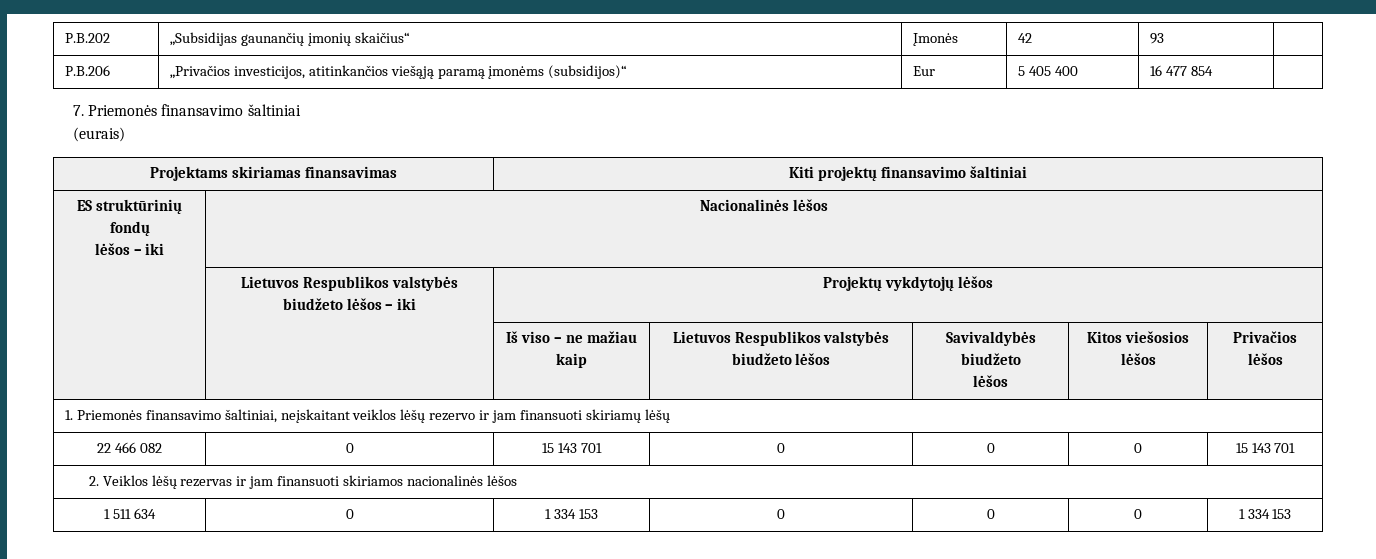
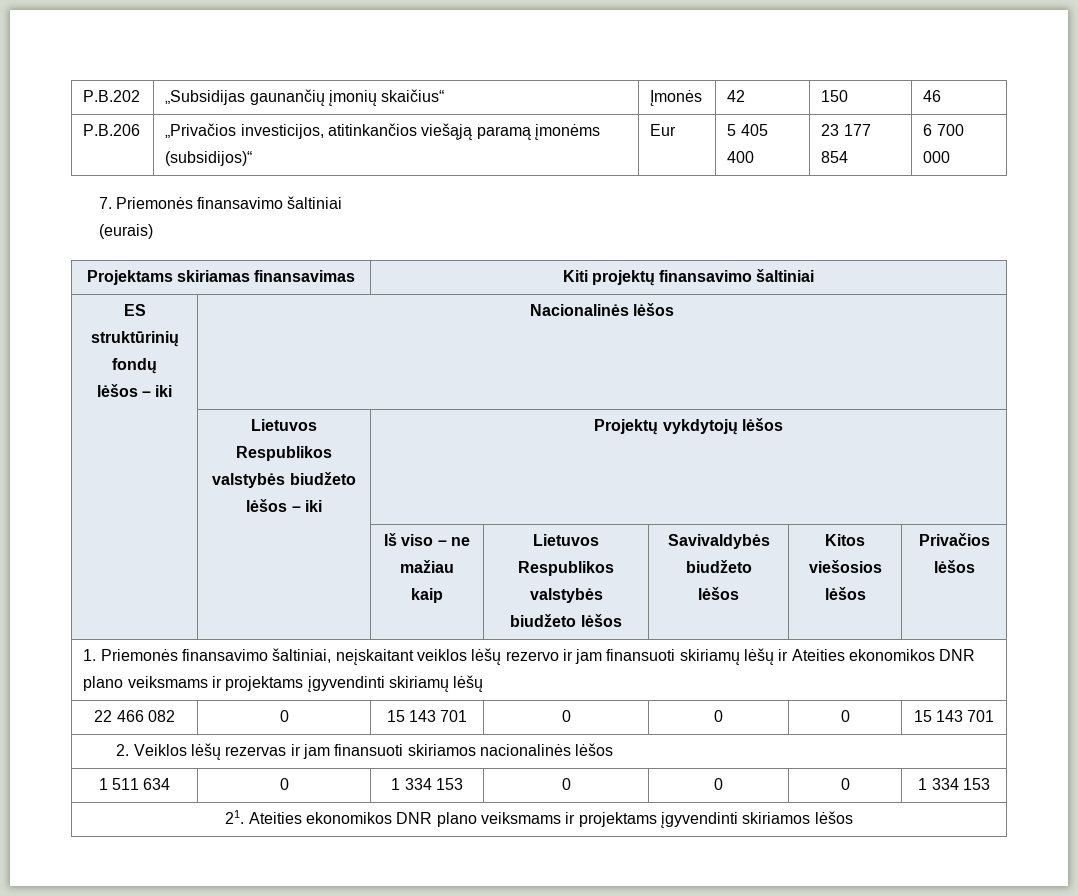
- P.B.202 | „Subsidijas gaunančių įmonių skaičius“ | Įmonės | 42 | 93 |
+ P.B.202 | „Subsidijas gaunančių įmonių skaičius“ | Įmonės | 42 | 150 | 46
- P.B.206 | „Privačios investicijos, atitinkančios viešąją paramą įmonėms (subsidijos)“ | Eur | 5 405 400 | 16 477 854 |
+ P.B.206 | „Privačios investicijos, atitinkančios viešąją paramą įmonėms (subsidijos)“ | Eur | 5 405 400 | 23 177 854 | 6 700 000
- 1. Priemonės finansavimo šaltiniai, neįskaitant veiklos lėšų rezervo ir jam finansuoti skiriamų lėšų
+ 1. Priemonės finansavimo šaltiniai, neįskaitant veiklos lėšų rezervo ir jam finansuoti skiriamų lėšų ir Ateities ekonomikos DNR plano veiksmams ir projektams įgyvendinti skiriamų lėšų
+ 21. Ateities ekonomikos DNR plano veiksmams ir projektams įgyvendinti skiriamos lėšos

